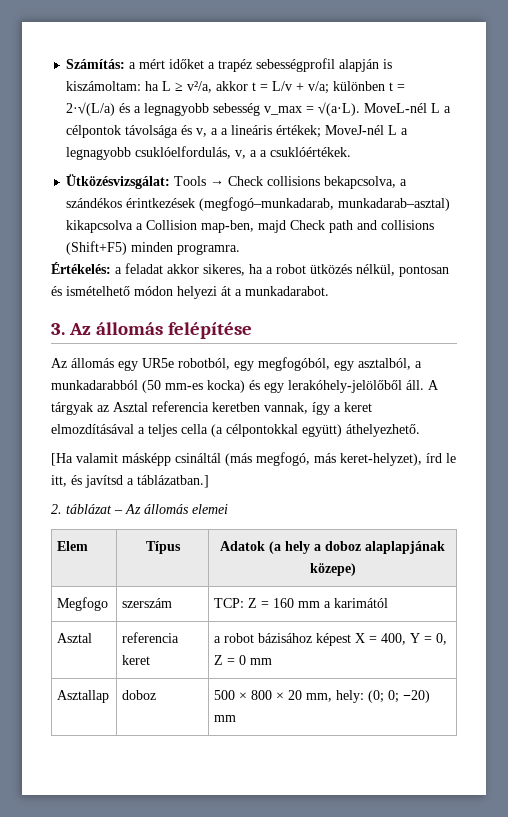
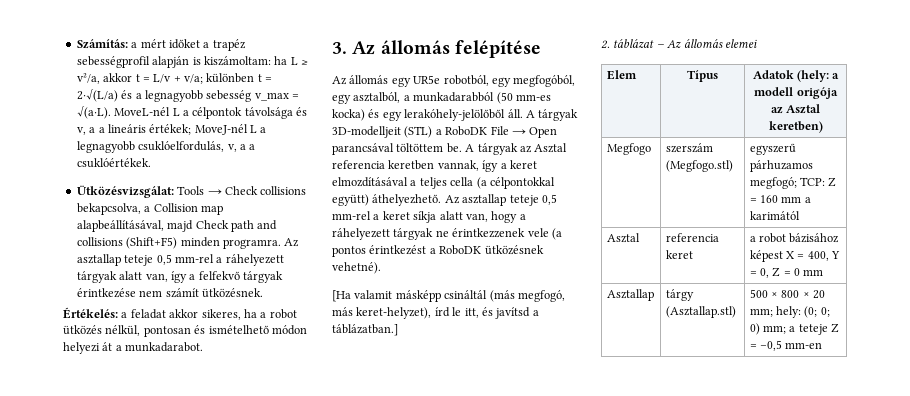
- Ütközésvizsgálat: Tools → Check collisions bekapcsolva, a szándékos érintkezések (megfogó–munkadarab, munkadarab–asztal) kikapcsolva a Collision map-ben, majd Check path and collisions (Shift+F5) minden programra.
+ Ütközésvizsgálat: Tools → Check collisions bekapcsolva, a Collision map alapbeállításával, majd Check path and collisions (Shift+F5) minden programra. Az asztallap teteje 0,5 mm-rel a ráhelyezett tárgyak alatt van, így a felfekvő tárgyak érintkezése nem számít ütközésnek.
- A tárgyak az Asztal referencia keretben vannak, így a keret elmozdításával a teljes cella (a célpontokkal együtt) áthelyezhető.
+ A tárgyak 3D-modelljeit (STL) a RoboDK File → Open parancsával töltöttem be. A tárgyak az Asztal referencia keretben vannak, így a keret elmozdításával a teljes cella (a célpontokkal együtt) áthelyezhető. Az asztallap teteje 0,5 mm-rel a keret síkja alatt van, hogy a ráhelyezett tárgyak ne érintkezzenek vele (a pontos érintkezést a RoboDK ütközésnek vehetné).
- Elem | Típus | Adatok (a hely a doboz alaplapjának közepe)
- Megfogo | szerszám | TCP: Z = 160 mm a karimától
+ Elem | Típus | Adatok (hely: a modell origója az Asztal keretben)
+ Megfogo | szerszám (Megfogo.stl) | egyszerű párhuzamos megfogó; TCP: Z = 160 mm a karimától
- Asztallap | doboz | 500 × 800 × 20 mm, hely: (0; 0; −20) mm
+ Asztallap | tárgy (Asztallap.stl) | 500 × 800 × 20 mm; hely: (0; 0; 0) mm; a teteje Z = −0,5 mm-en

